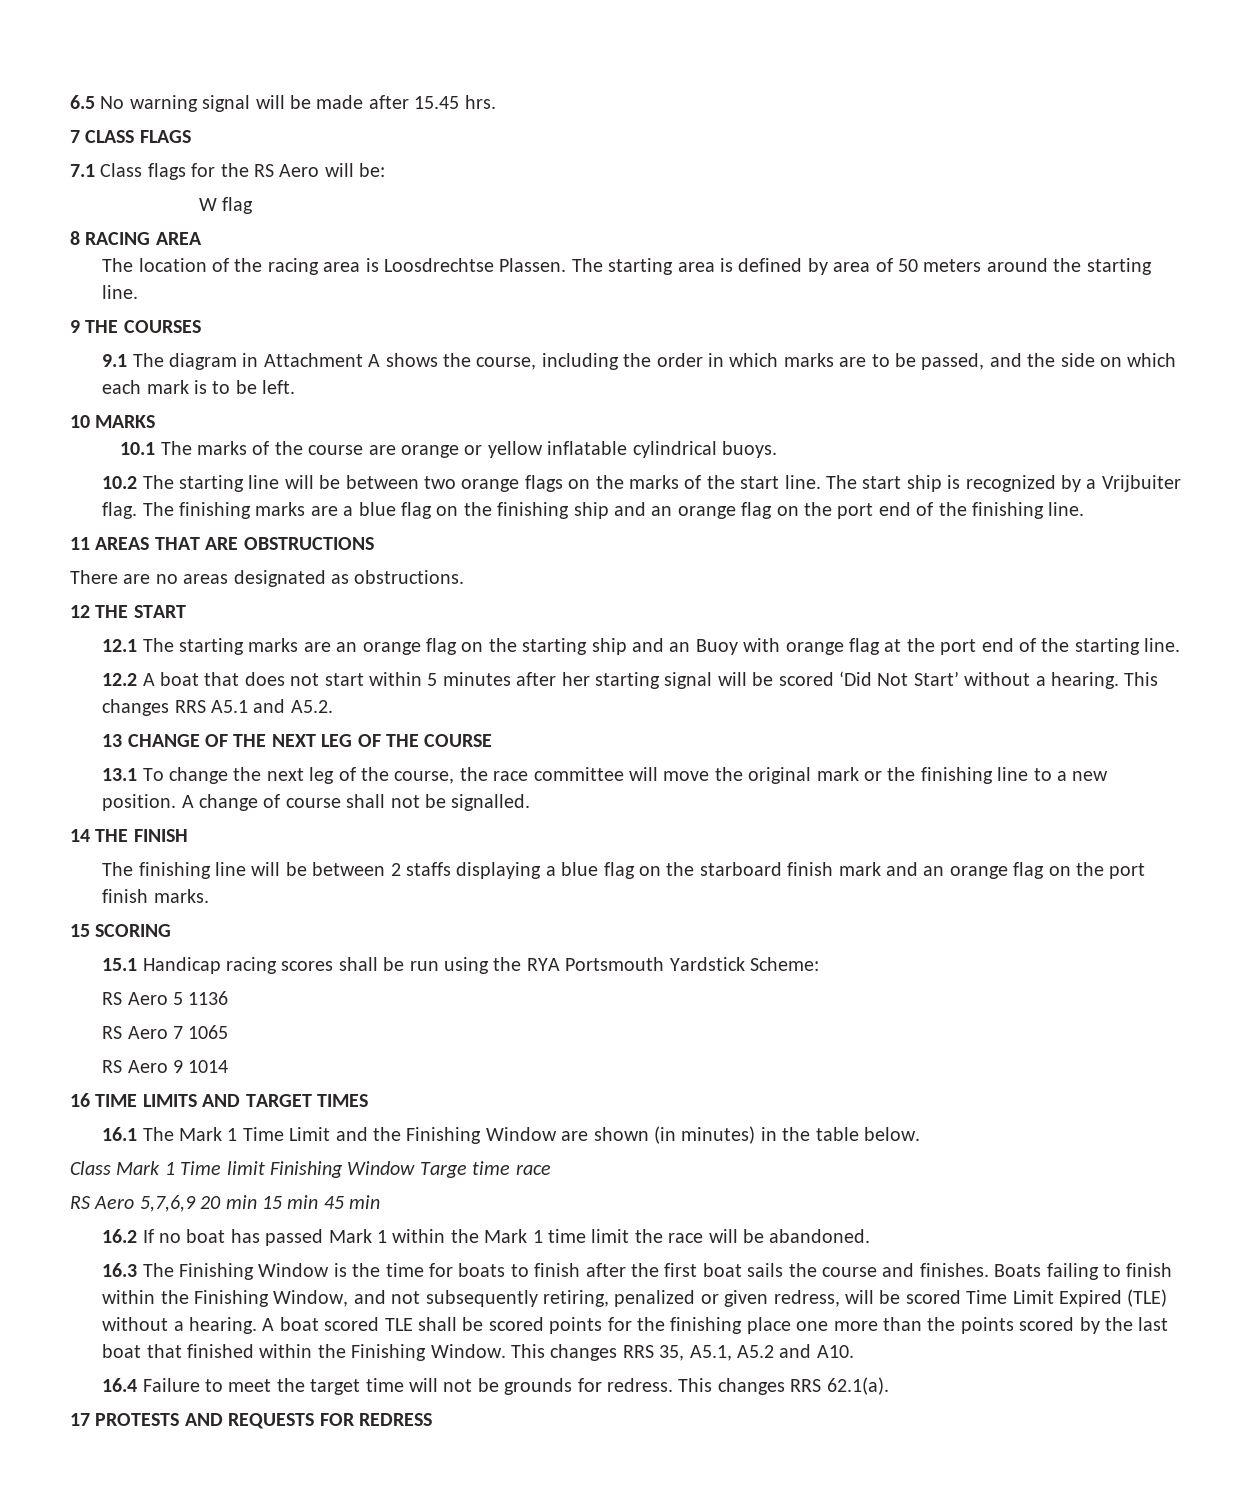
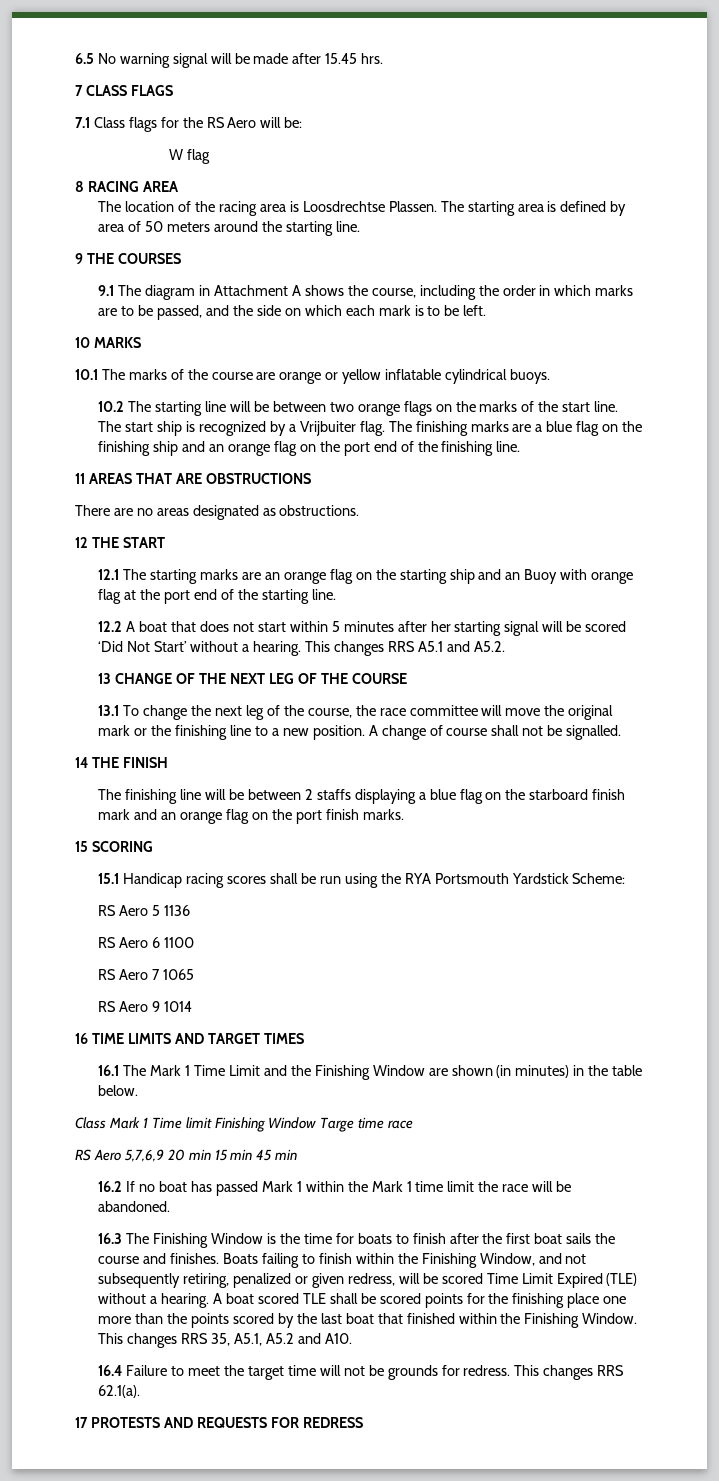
+ RS Aero 6 1100

